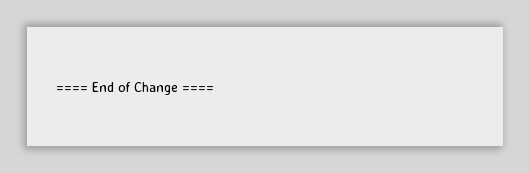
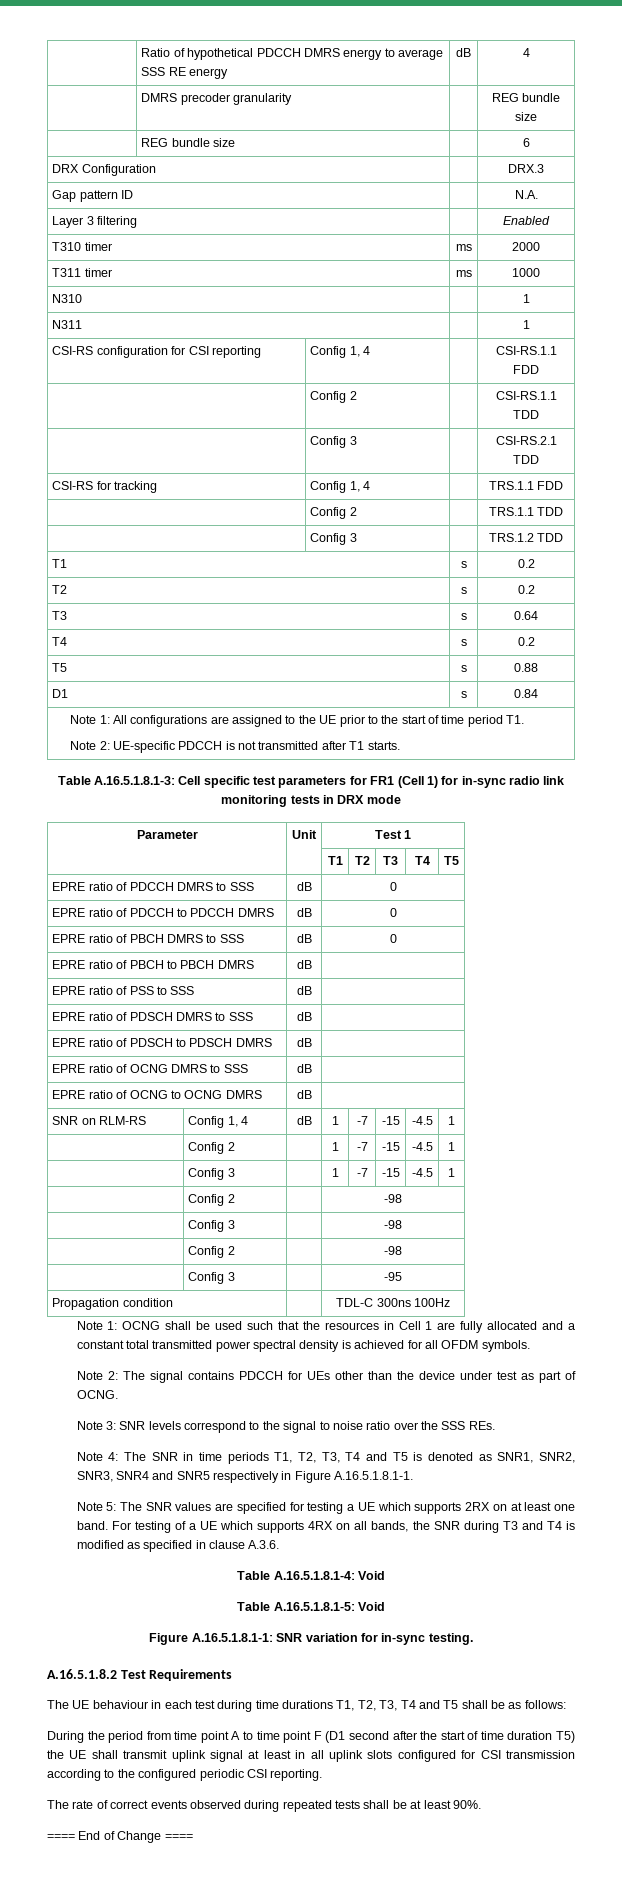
+ | Ratio of hypothetical PDCCH DMRS energy to average SSS RE energy | dB | 4
+ | DMRS precoder granularity | | REG bundle size
+ | REG bundle size | | 6
+ DRX Configuration | | DRX.3
+ Gap pattern ID | | N.A.
+ Layer 3 filtering | | Enabled
+ T310 timer | ms | 2000
+ T311 timer | ms | 1000
+ N310 | | 1
+ N311 | | 1
+ CSI-RS configuration for CSI reporting | Config 1, 4 | | CSI-RS.1.1 FDD
+ | Config 2 | | CSI-RS.1.1 TDD
+ | Config 3 | | CSI-RS.2.1 TDD
+ CSI-RS for tracking | Config 1, 4 | | TRS.1.1 FDD
+ | Config 2 | | TRS.1.1 TDD
+ | Config 3 | | TRS.1.2 TDD
+ T1 | s | 0.2
+ T2 | s | 0.2
+ T3 | s | 0.64
+ T4 | s | 0.2
+ T5 | s | 0.88
+ D1 | s | 0.84
+ Note 1: All configurations are assigned to the UE prior to the start of time period T1.
+ Note 2: UE-specific PDCCH is not transmitted after T1 starts.
+ Table A.16.5.1.8.1-3: Cell specific test parameters for FR1 (Cell 1) for in-sync radio link monitoring tests in DRX mode
+ Parameter | Unit | Test 1
+ | | T1 | T2 | T3 | T4 | T5
+ EPRE ratio of PDCCH DMRS to SSS | dB | 0
+ EPRE ratio of PDCCH to PDCCH DMRS | dB | 0
+ EPRE ratio of PBCH DMRS to SSS | dB | 0
+ EPRE ratio of PBCH to PBCH DMRS | dB |
+ EPRE ratio of PSS to SSS | dB |
+ EPRE ratio of PDSCH DMRS to SSS | dB |
+ EPRE ratio of PDSCH to PDSCH DMRS | dB |
+ EPRE ratio of OCNG DMRS to SSS | dB |
+ EPRE ratio of OCNG to OCNG DMRS | dB |
+ SNR on RLM-RS | Config 1, 4 | dB | 1 | -7 | -15 | -4.5 | 1
+ | Config 2 | | 1 | -7 | -15 | -4.5 | 1
+ | Config 3 | | 1 | -7 | -15 | -4.5 | 1
+ | Config 2 | | -98
+ | Config 3 | | -98
+ | Config 2 | | -98
+ | Config 3 | | -95
+ Propagation condition | | TDL-C 300ns 100Hz
+ Note 1: OCNG shall be used such that the resources in Cell 1 are fully allocated and a constant total transmitted power spectral density is achieved for all OFDM symbols.
+ Note 2: The signal contains PDCCH for UEs other than the device under test as part of OCNG.
+ Note 3: SNR levels correspond to the signal to noise ratio over the SSS REs.
+ Note 4: The SNR in time periods T1, T2, T3, T4 and T5 is denoted as SNR1, SNR2, SNR3, SNR4 and SNR5 respectively in Figure A.16.5.1.8.1-1.
+ Note 5: The SNR values are specified for testing a UE which supports 2RX on at least one band. For testing of a UE which supports 4RX on all bands, the SNR during T3 and T4 is modified as specified in clause A.3.6.
+ Table A.16.5.1.8.1-4: Void
+ Table A.16.5.1.8.1-5: Void
+ Figure A.16.5.1.8.1-1: SNR variation for in-sync testing.
+ A.16.5.1.8.2 Test Requirements
+ The UE behaviour in each test during time durations T1, T2, T3, T4 and T5 shall be as follows:
+ During the period from time point A to time point F (D1 second after the start of time duration T5) the UE shall transmit uplink signal at least in all uplink slots configured for CSI transmission according to the configured periodic CSI reporting.
+ The rate of correct events observed during repeated tests shall be at least 90%.

